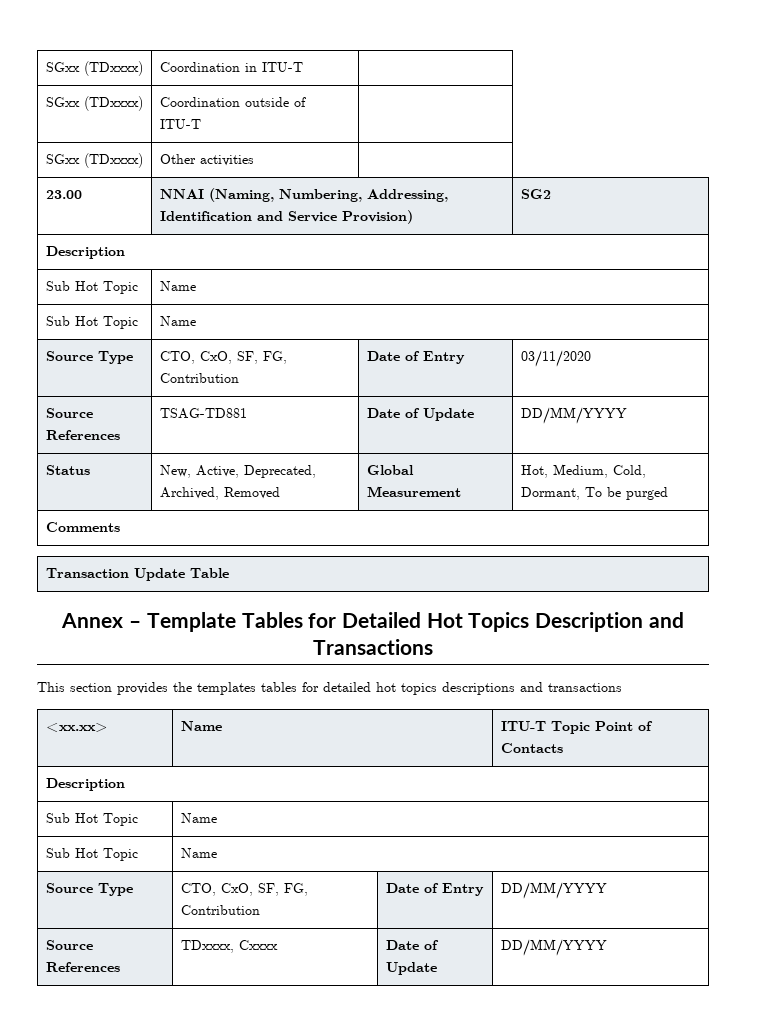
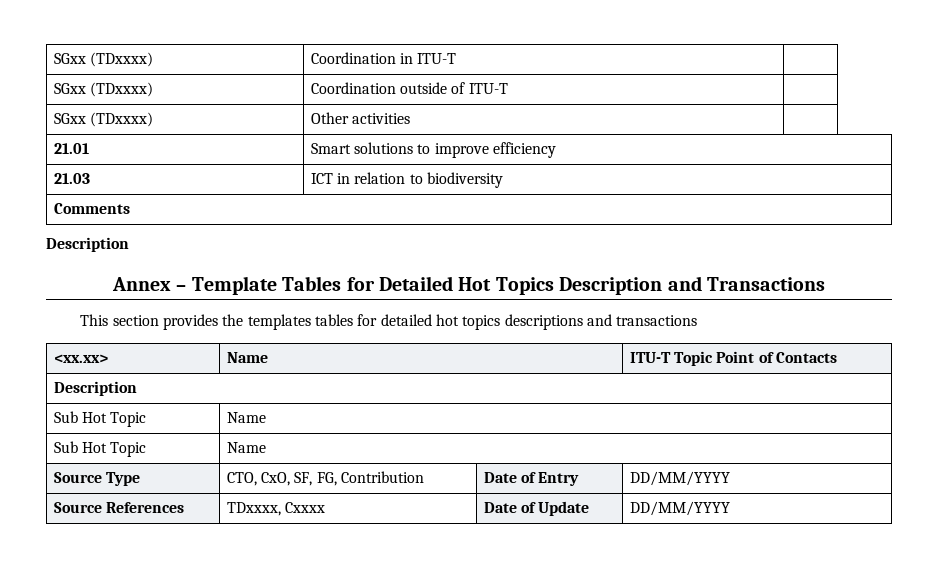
- 23.00 | NNAI (Naming, Numbering, Addressing, Identification and Service Provision) | SG2
+ 21.01 | Smart solutions to improve efficiency
+ 21.03 | ICT in relation to biodiversity
+ Comments
  Description
- Sub Hot Topic | Name
- Sub Hot Topic | Name
- Source Type | CTO, CxO, SF, FG, Contribution | Date of Entry | 03/11/2020
- Source References | TSAG-TD881 | Date of Update | DD/MM/YYYY
- Status | New, Active, Deprecated, Archived, Removed | Global Measurement | Hot, Medium, Cold, Dormant, To be purged
- Comments
- Transaction Update Table

